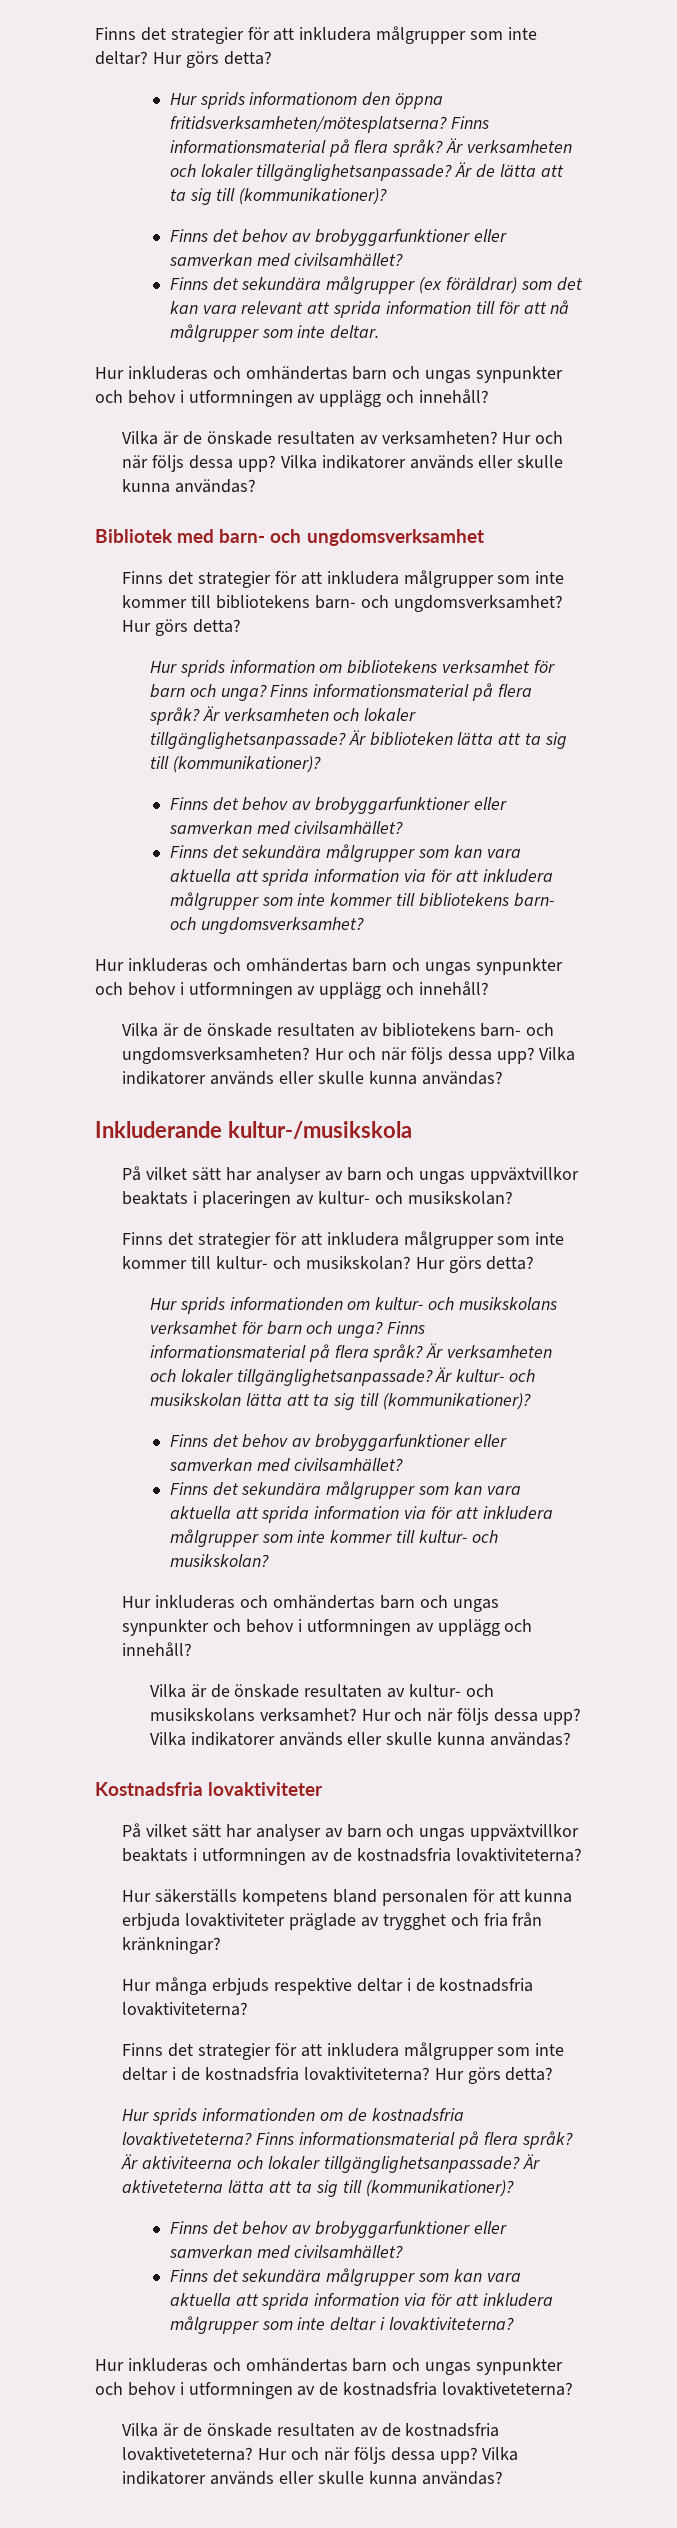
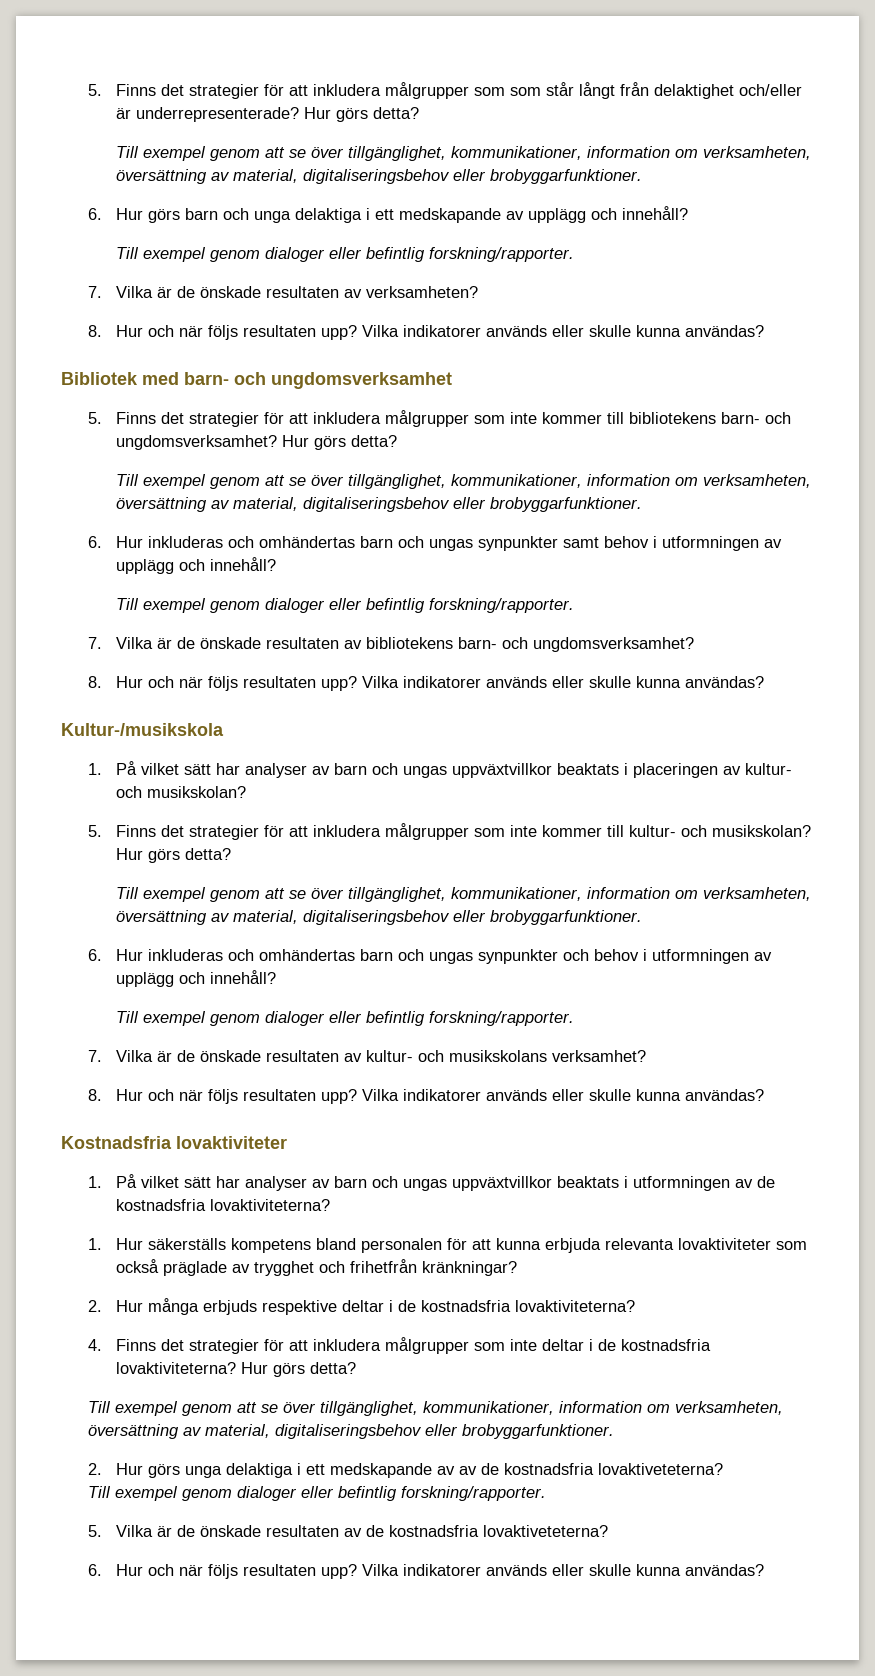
- Finns det strategier för att inkludera målgrupper som inte deltar? Hur görs detta?
- Hur sprids informationom den öppna fritidsverksamheten/mötesplatserna? Finns informationsmaterial på flera språk? Är verksamheten och lokaler tillgänglighetsanpassade? Är de lätta att ta sig till (kommunikationer)?
- Finns det behov av brobyggarfunktioner eller samverkan med civilsamhället?
- Finns det sekundära målgrupper (ex föräldrar) som det kan vara relevant att sprida information till för att nå målgrupper som inte deltar.
- Hur inkluderas och omhändertas barn och ungas synpunkter och behov i utformningen av upplägg och innehåll?
- Vilka är de önskade resultaten av verksamheten? Hur och när följs dessa upp?
+ 5. Finns det strategier för att inkludera målgrupper som som står långt från delaktighet och/eller är underrepresenterade? Hur görs detta?
+ Till exempel genom att se över tillgänglighet, kommunikationer, information om verksamheten, översättning av material, digitaliseringsbehov eller brobyggarfunktioner.
+ 6. Hur görs barn och unga delaktiga i ett medskapande av upplägg och innehåll?
+ Till exempel genom dialoger eller befintlig forskning/rapporter.
+ 7. Vilka är de önskade resultaten av verksamheten?
+ 8. Hur och när följs resultaten upp?
- Finns det strategier för att inkludera målgrupper som inte kommer till bibliotekens barn- och ungdomsverksamhet? Hur görs detta?
- Hur sprids information om bibliotekens verksamhet för barn och unga? Finns informationsmaterial på flera språk? Är verksamheten och lokaler tillgänglighetsanpassade? Är biblioteken lätta att ta sig till (kommunikationer)?
- Finns det behov av brobyggarfunktioner eller samverkan med civilsamhället?
- Finns det sekundära målgrupper som kan vara aktuella att sprida information via för att inkludera målgrupper som inte kommer till bibliotekens barn- och ungdomsverksamhet?
- Hur inkluderas och omhändertas barn och ungas synpunkter och behov i utformningen av upplägg och innehåll?
- Vilka är de önskade resultaten av bibliotekens barn- och ungdomsverksamheten? Hur och när följs dessa upp? Vilka indikatorer används eller skulle kunna användas?
- Inkluderande kultur-/musikskola
- På vilket sätt har analyser av barn och ungas uppväxtvillkor beaktats i placeringen av kultur- och musikskolan?
+ 5. Finns det strategier för att inkludera målgrupper som inte kommer till bibliotekens barn- och ungdomsverksamhet? Hur görs detta?
+ Till exempel genom att se över tillgänglighet, kommunikationer, information om verksamheten, översättning av material, digitaliseringsbehov eller brobyggarfunktioner.
+ 6. Hur inkluderas och omhändertas barn och ungas synpunkter samt behov i utformningen av upplägg och innehåll?
+ Till exempel genom dialoger eller befintlig forskning/rapporter.
+ 7. Vilka är de önskade resultaten av bibliotekens barn- och ungdomsverksamhet?
+ 8. Hur och när följs resultaten upp? Vilka indikatorer används eller skulle kunna användas?
+ Kultur-/musikskola
+ 1. På vilket sätt har analyser av barn och ungas uppväxtvillkor beaktats i placeringen av kultur- och musikskolan?
- Finns det strategier för att inkludera målgrupper som inte kommer till kultur- och musikskolan? Hur görs detta?
- Hur sprids informationden om kultur- och musikskolans verksamhet för barn och unga? Finns informationsmaterial på flera språk? Är verksamheten och lokaler tillgänglighetsanpassade? Är kultur- och musikskolan lätta att ta sig till (kommunikationer)?
- Finns det behov av brobyggarfunktioner eller samverkan med civilsamhället?
- Finns det sekundära målgrupper som kan vara aktuella att sprida information via för att inkludera målgrupper som inte kommer till kultur- och musikskolan?
- Hur inkluderas och omhändertas barn och ungas synpunkter och behov i utformningen av upplägg och innehåll?
- Vilka är de önskade resultaten av kultur- och musikskolans verksamhet? Hur och när följs dessa upp?
+ 5. Finns det strategier för att inkludera målgrupper som inte kommer till kultur- och musikskolan? Hur görs detta?
+ Till exempel genom att se över tillgänglighet, kommunikationer, information om verksamheten, översättning av material, digitaliseringsbehov eller brobyggarfunktioner.
+ 6. Hur inkluderas och omhändertas barn och ungas synpunkter och behov i utformningen av upplägg och innehåll?
+ Till exempel genom dialoger eller befintlig forskning/rapporter.
+ 7. Vilka är de önskade resultaten av kultur- och musikskolans verksamhet?
+ 8. Hur och när följs resultaten upp?
- På vilket sätt har analyser av barn och ungas uppväxtvillkor beaktats i utformningen av de kostnadsfria lovaktiviteterna?
+ 1. På vilket sätt har analyser av barn och ungas uppväxtvillkor beaktats i utformningen av de kostnadsfria lovaktiviteterna?
- Hur säkerställs kompetens bland personalen för att kunna erbjuda lovaktiviteter präglade av trygghet och fria från kränkningar?
+ 1. Hur säkerställs kompetens bland personalen för att kunna erbjuda relevanta lovaktiviteter som också präglade av trygghet och frihetfrån kränkningar?
- Hur många erbjuds respektive deltar i de kostnadsfria lovaktiviteterna?
+ 2. Hur många erbjuds respektive deltar i de kostnadsfria lovaktiviteterna?
- Finns det strategier för att inkludera målgrupper som inte deltar i de kostnadsfria lovaktiviteterna? Hur görs detta?
- Hur sprids informationden om de kostnadsfria lovaktiveteterna? Finns informationsmaterial på flera språk? Är aktiviteerna och lokaler tillgänglighetsanpassade? Är aktiveteterna lätta att ta sig till (kommunikationer)?
- Finns det behov av brobyggarfunktioner eller samverkan med civilsamhället?
- Finns det sekundära målgrupper som kan vara aktuella att sprida information via för att inkludera målgrupper som inte deltar i lovaktiviteterna?
- Hur inkluderas och omhändertas barn och ungas synpunkter och behov i utformningen av de kostnadsfria lovaktiveteterna?
- Vilka är de önskade resultaten av de kostnadsfria lovaktiveteterna? Hur och när följs dessa upp?
+ 4. Finns det strategier för att inkludera målgrupper som inte deltar i de kostnadsfria lovaktiviteterna? Hur görs detta?
+ Till exempel genom att se över tillgänglighet, kommunikationer, information om verksamheten, översättning av material, digitaliseringsbehov eller brobyggarfunktioner.
+ 2. Hur görs unga delaktiga i ett medskapande av av de kostnadsfria lovaktiveteterna?
+ Till exempel genom dialoger eller befintlig forskning/rapporter.
+ 5. Vilka är de önskade resultaten av de kostnadsfria lovaktiveteterna?
+ 6. Hur och när följs resultaten upp?

